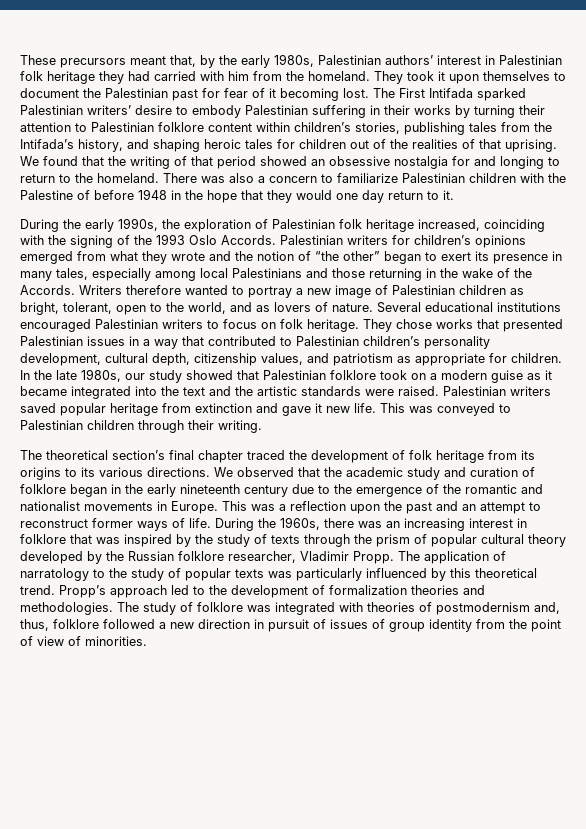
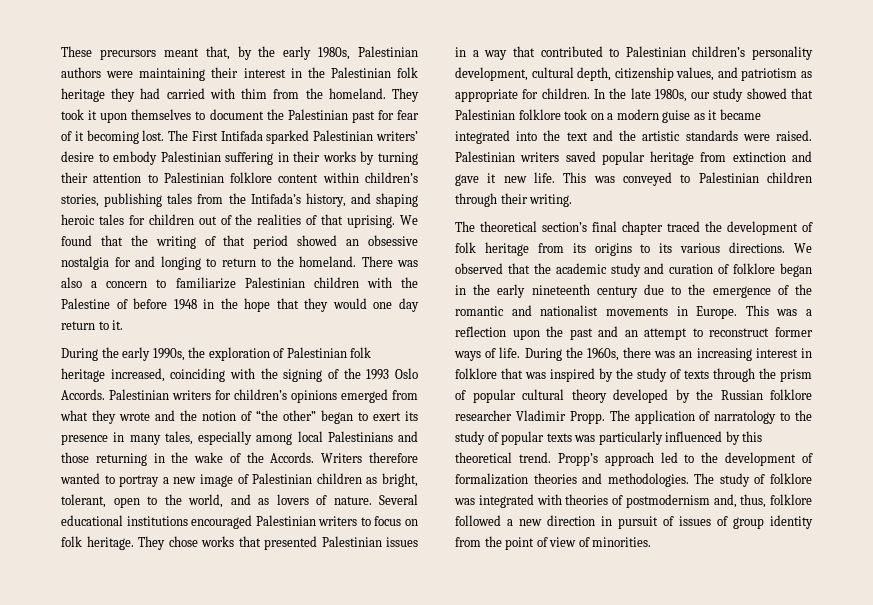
- These precursors meant that, by the early 1980s, Palestinian authors’ interest in Palestinian folk heritage they had carried with him from the homeland.
+ These precursors meant that, by the early 1980s, Palestinian authors were maintaining their interest in the Palestinian folk heritage they had carried with thim from the homeland.
- During the 1960s, there was an increasing interest in folklore that was inspired by the study of texts through the prism of popular cultural theory developed by the Russian folklore researcher, Vladimir Propp.
+ During the 1960s, there was an increasing interest in folklore that was inspired by the study of texts through the prism of popular cultural theory developed by the Russian folklore researcher Vladimir Propp.

